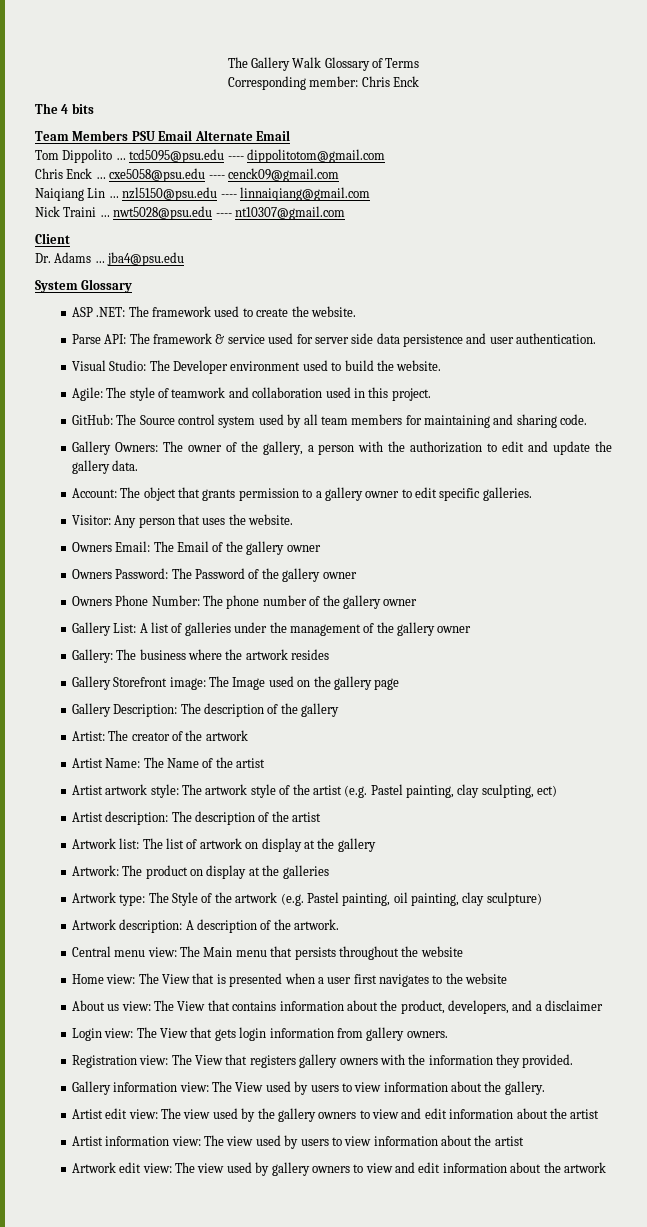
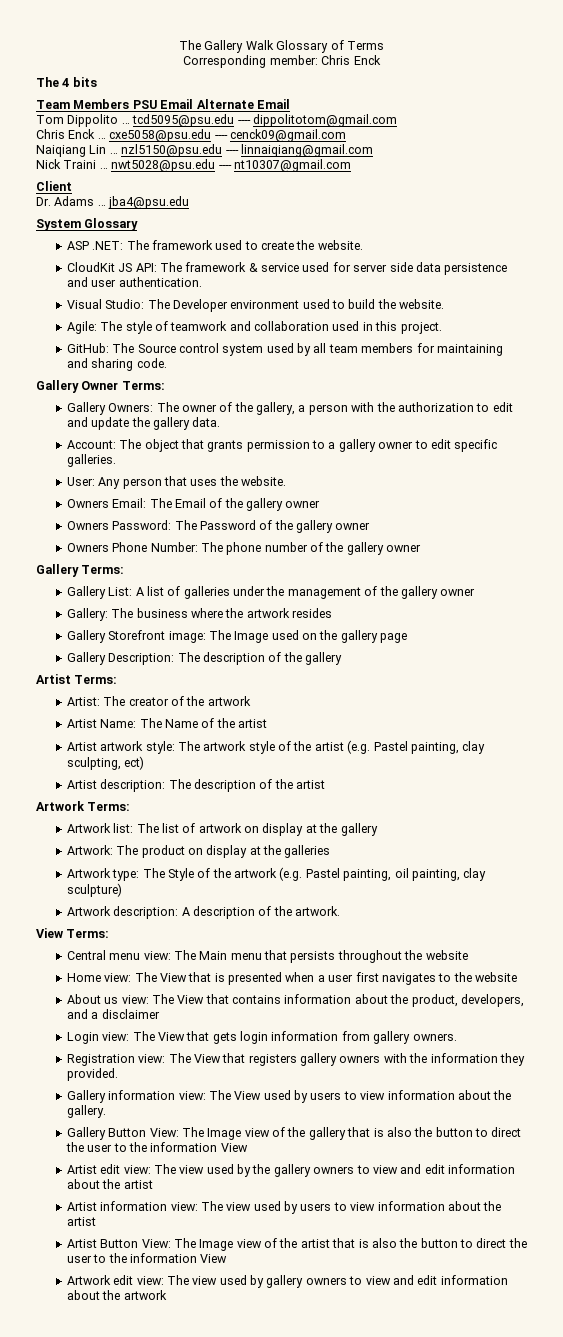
- Parse API: The framework & service used for server side data persistence and user authentication.
+ CloudKit JS API: The framework & service used for server side data persistence and user authentication.
+ Gallery Owner Terms:
- Visitor: Any person that uses the website.
+ User: Any person that uses the website.
+ Gallery Terms:
+ Artist Terms:
+ Artwork Terms:
+ View Terms:
+ Gallery Button View: The Image view of the gallery that is also the button to direct the user to the information View
+ Artist Button View: The Image view of the artist that is also the button to direct the user to the information View

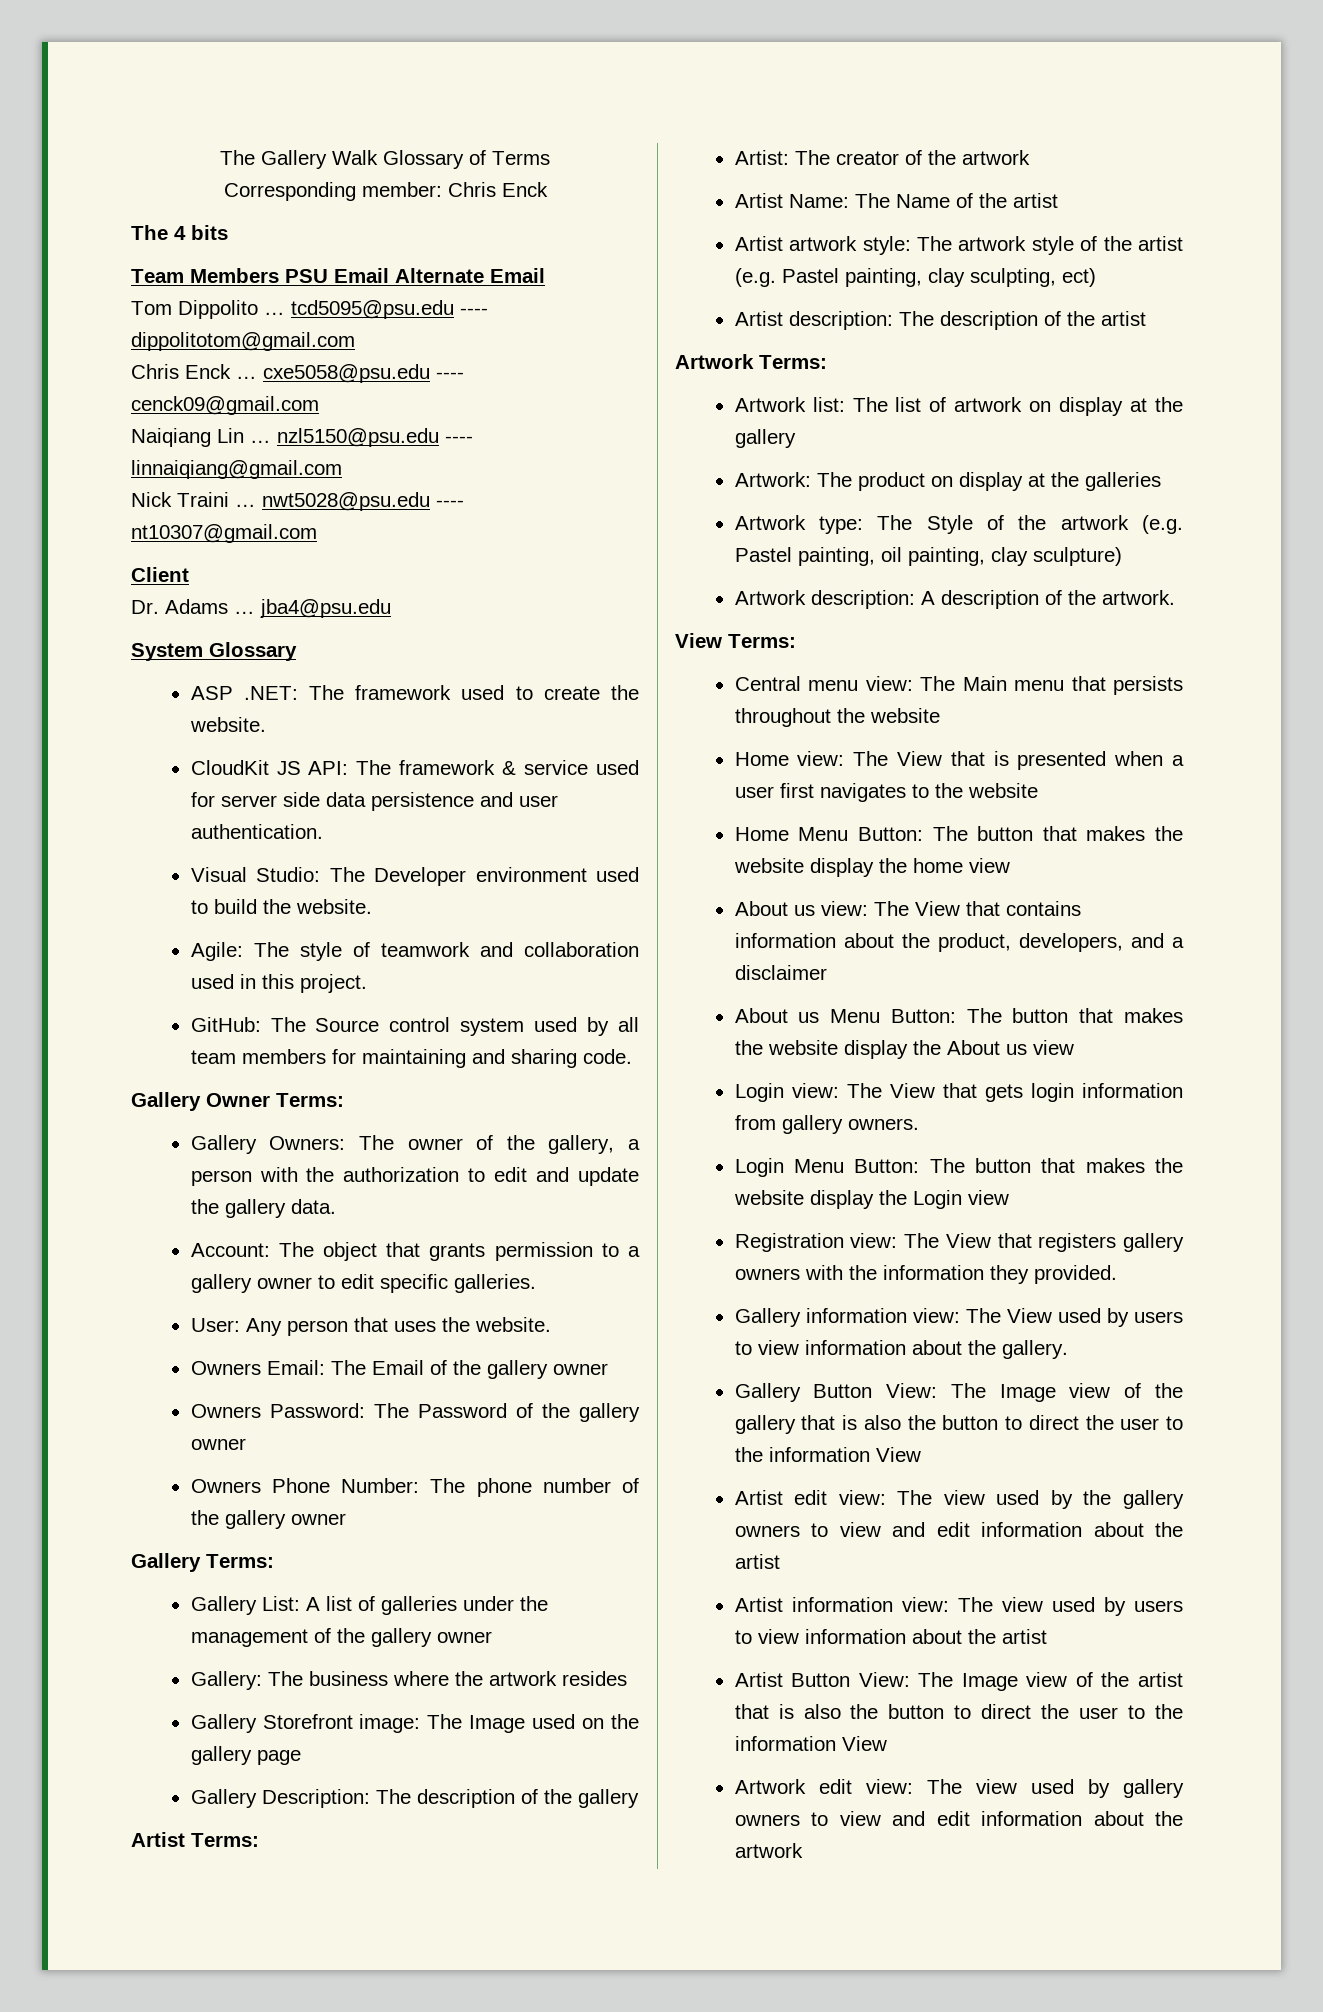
+ Home Menu Button: The button that makes the website display the home view
+ About us Menu Button: The button that makes the website display the About us view
+ Login Menu Button: The button that makes the website display the Login view

